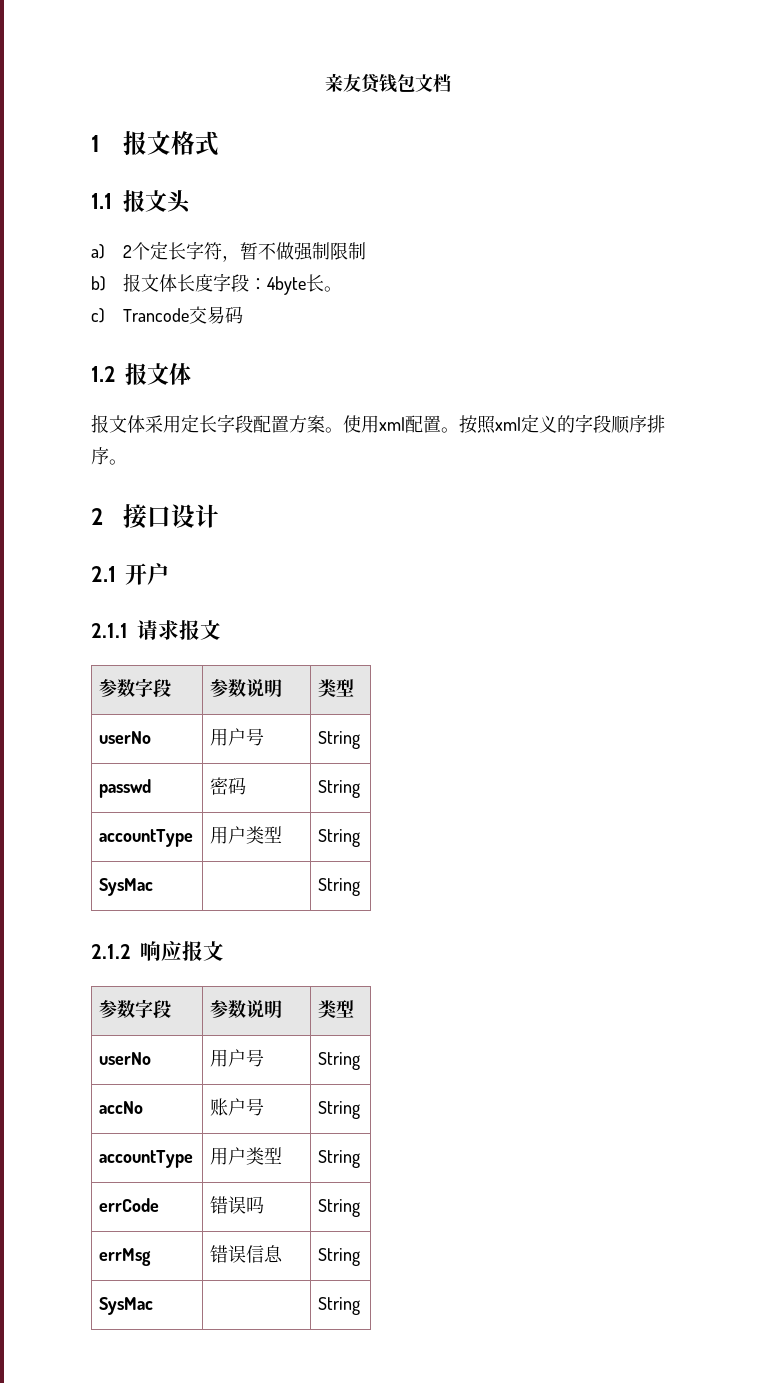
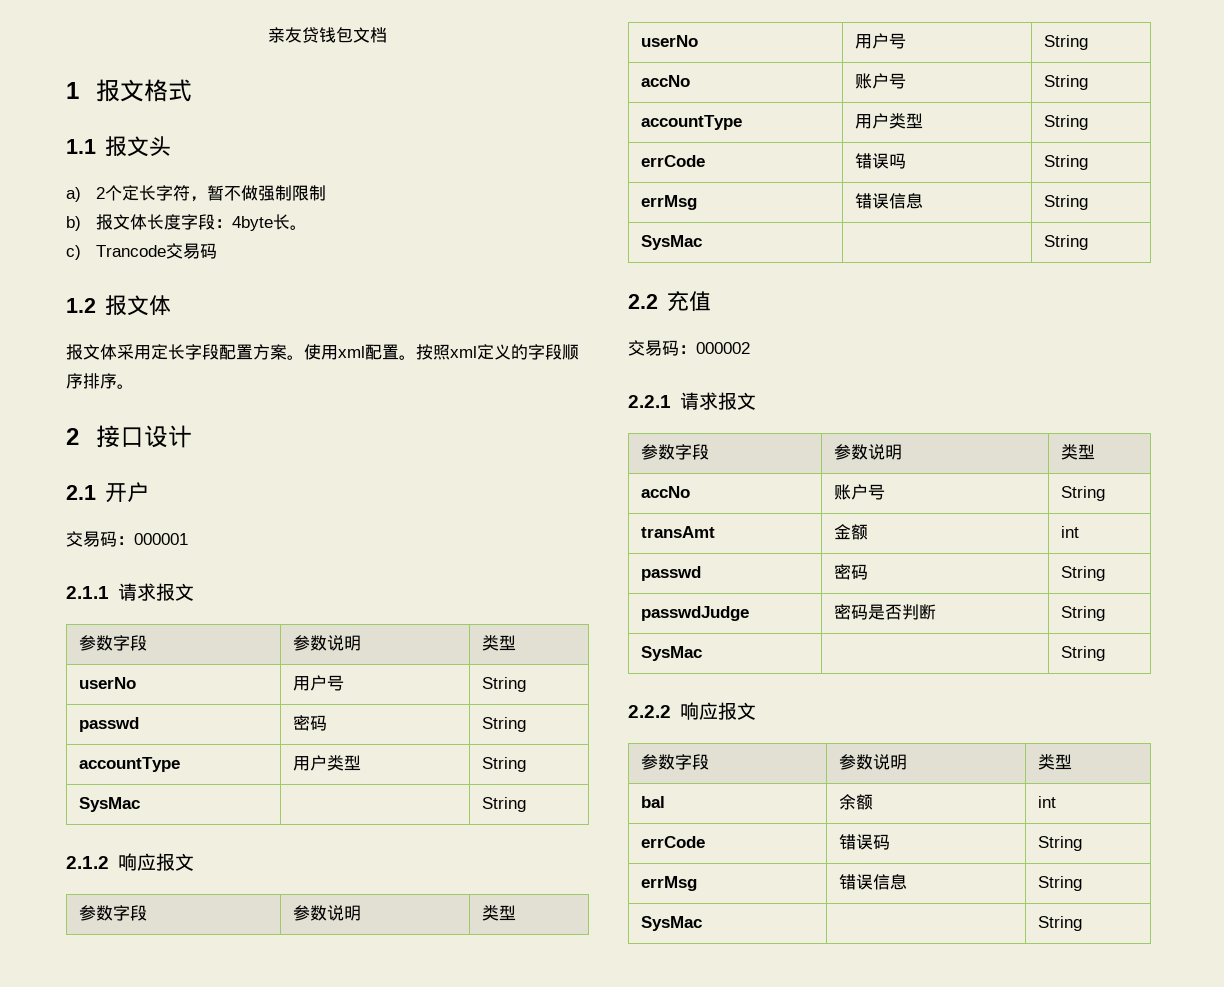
+ 交易码：000001
+ 2.2充值
+ 交易码：000002
+ 2.2.1请求报文
+ 参数字段 | 参数说明 | 类型
+ accNo | 账户号 | String
+ transAmt | 金额 | int
+ passwd | 密码 | String
+ passwdJudge | 密码是否判断 | String
+ SysMac | | String
+ 2.2.2响应报文
+ 参数字段 | 参数说明 | 类型
+ bal | 余额 | int
+ errCode | 错误码 | String
+ errMsg | 错误信息 | String
+ SysMac | | String

